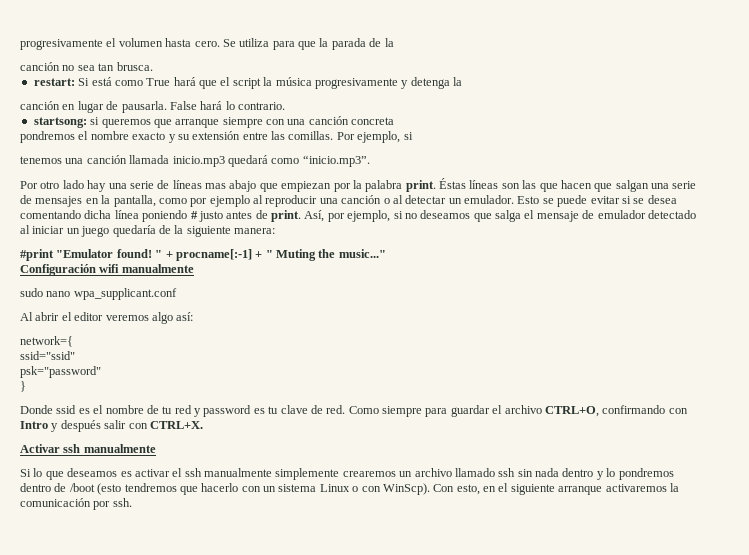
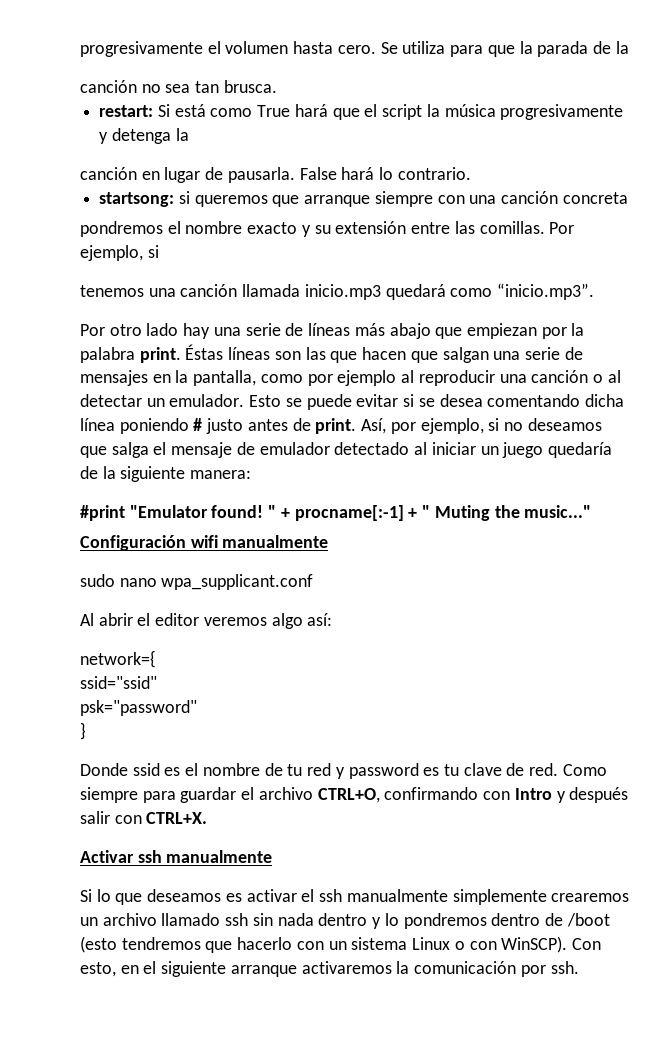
- Por otro lado hay una serie de líneas mas abajo que empiezan por la palabra print.
+ Por otro lado hay una serie de líneas más abajo que empiezan por la palabra print.
- Si lo que deseamos es activar el ssh manualmente simplemente crearemos un archivo llamado ssh sin nada dentro y lo pondremos dentro de /boot (esto tendremos que hacerlo con un sistema Linux o con WinScp).
+ Si lo que deseamos es activar el ssh manualmente simplemente crearemos un archivo llamado ssh sin nada dentro y lo pondremos dentro de /boot (esto tendremos que hacerlo con un sistema Linux o con WinSCP).

